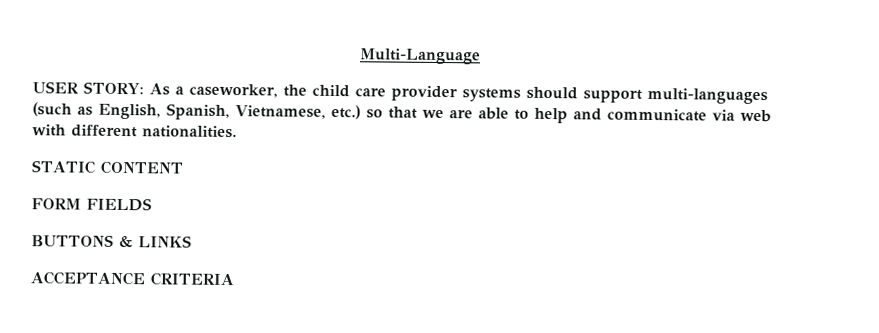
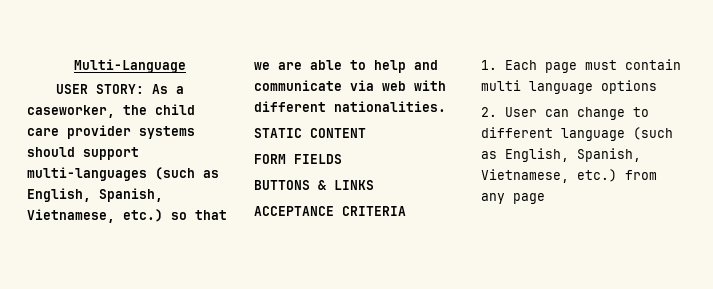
+ 1. Each page must contain multi language options
+ 2. User can change to different language (such as English, Spanish, Vietnamese, etc.) from any page

